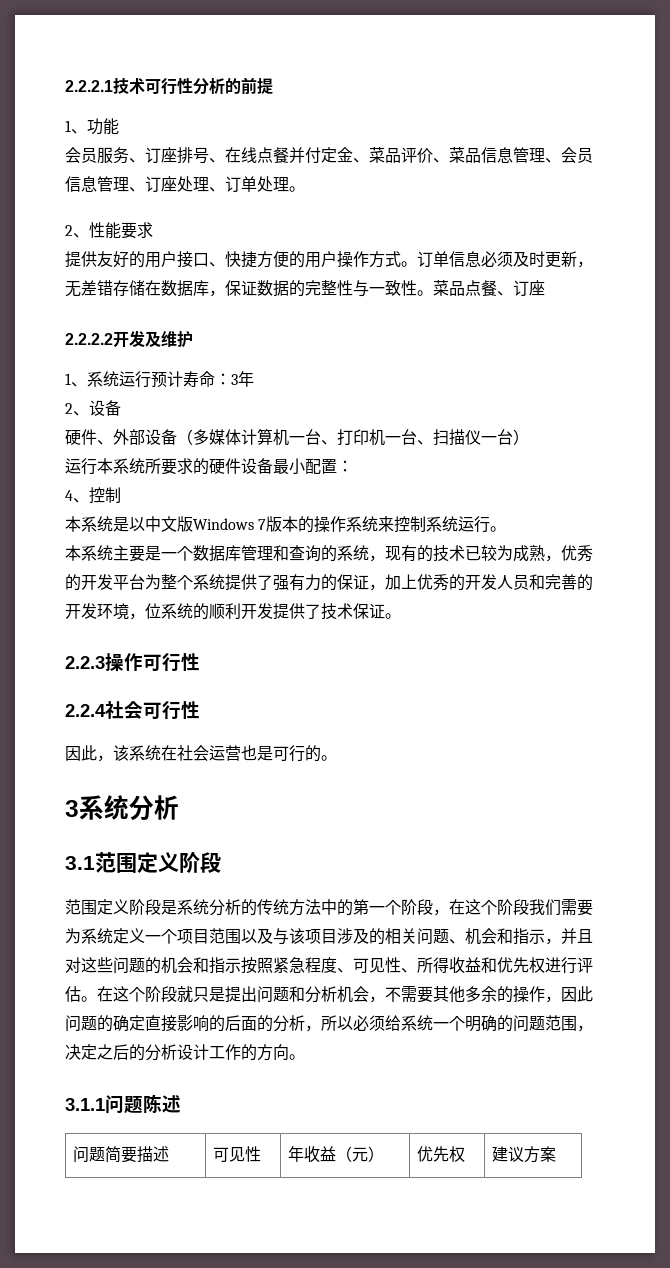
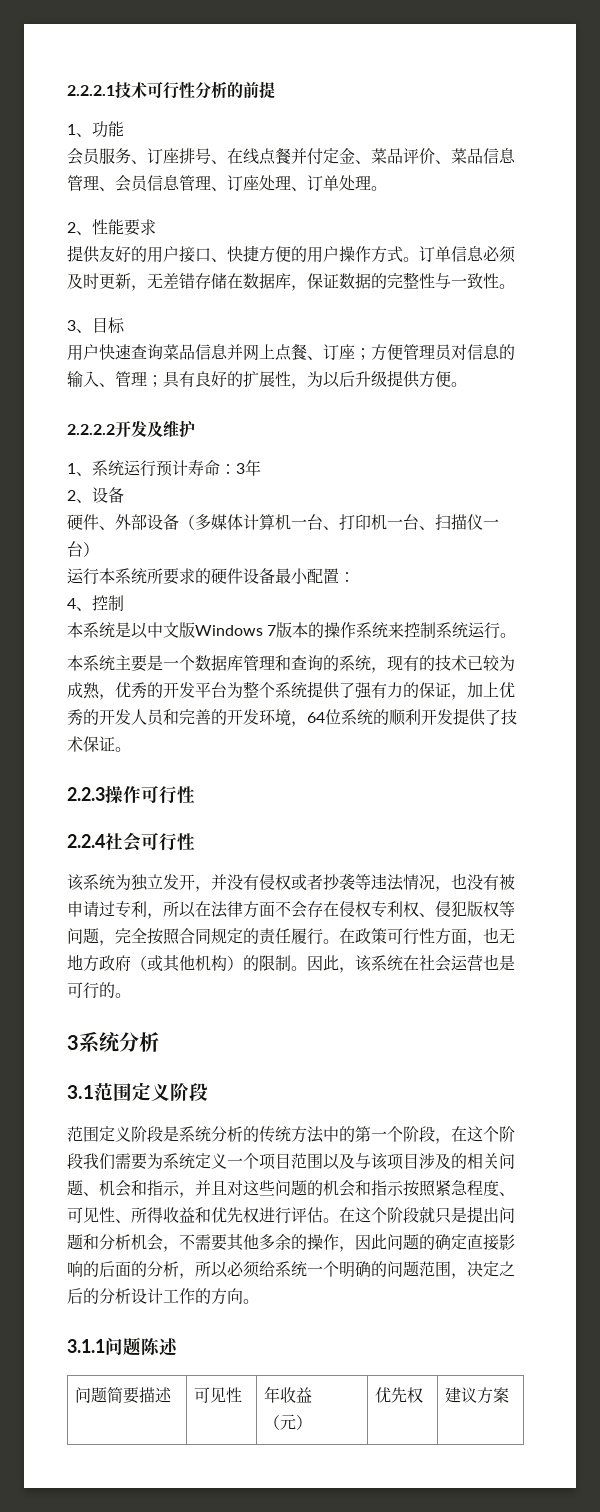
- 订单信息必须及时更新，无差错存储在数据库，保证数据的完整性与一致性。菜品点餐、订座
+ 订单信息必须及时更新，无差错存储在数据库，保证数据的完整性与一致性。
+ 3、目标
+ 用户快速查询菜品信息并网上点餐、订座；方便管理员对信息的输入、管理；具有良好的扩展性，为以后升级提供方便。
- 本系统主要是一个数据库管理和查询的系统，现有的技术已较为成熟，优秀的开发平台为整个系统提供了强有力的保证，加上优秀的开发人员和完善的开发环境，位系统的顺利开发提供了技术保证。
+ 本系统主要是一个数据库管理和查询的系统，现有的技术已较为成熟，优秀的开发平台为整个系统提供了强有力的保证，加上优秀的开发人员和完善的开发环境，64位系统的顺利开发提供了技术保证。
+ 该系统为独立发开，并没有侵权或者抄袭等违法情况，也没有被申请过专利，所以在法律方面不会存在侵权专利权、侵犯版权等问题，完全按照合同规定的责任履行。在政策可行性方面，也无地方政府（或其他机构）的限制。

